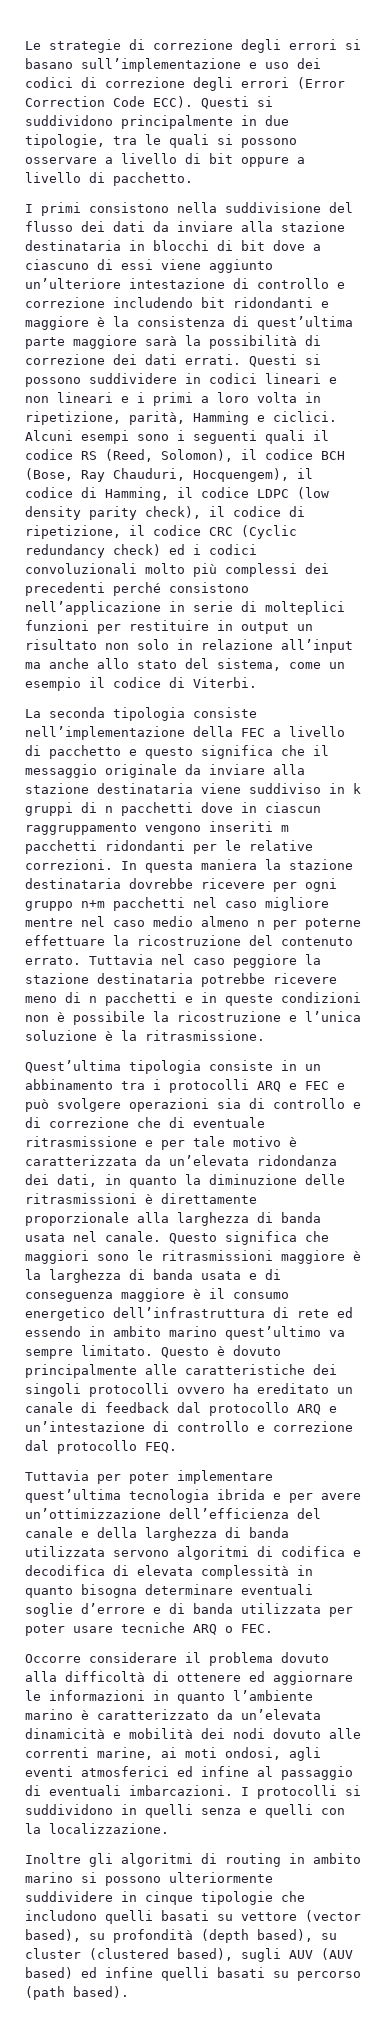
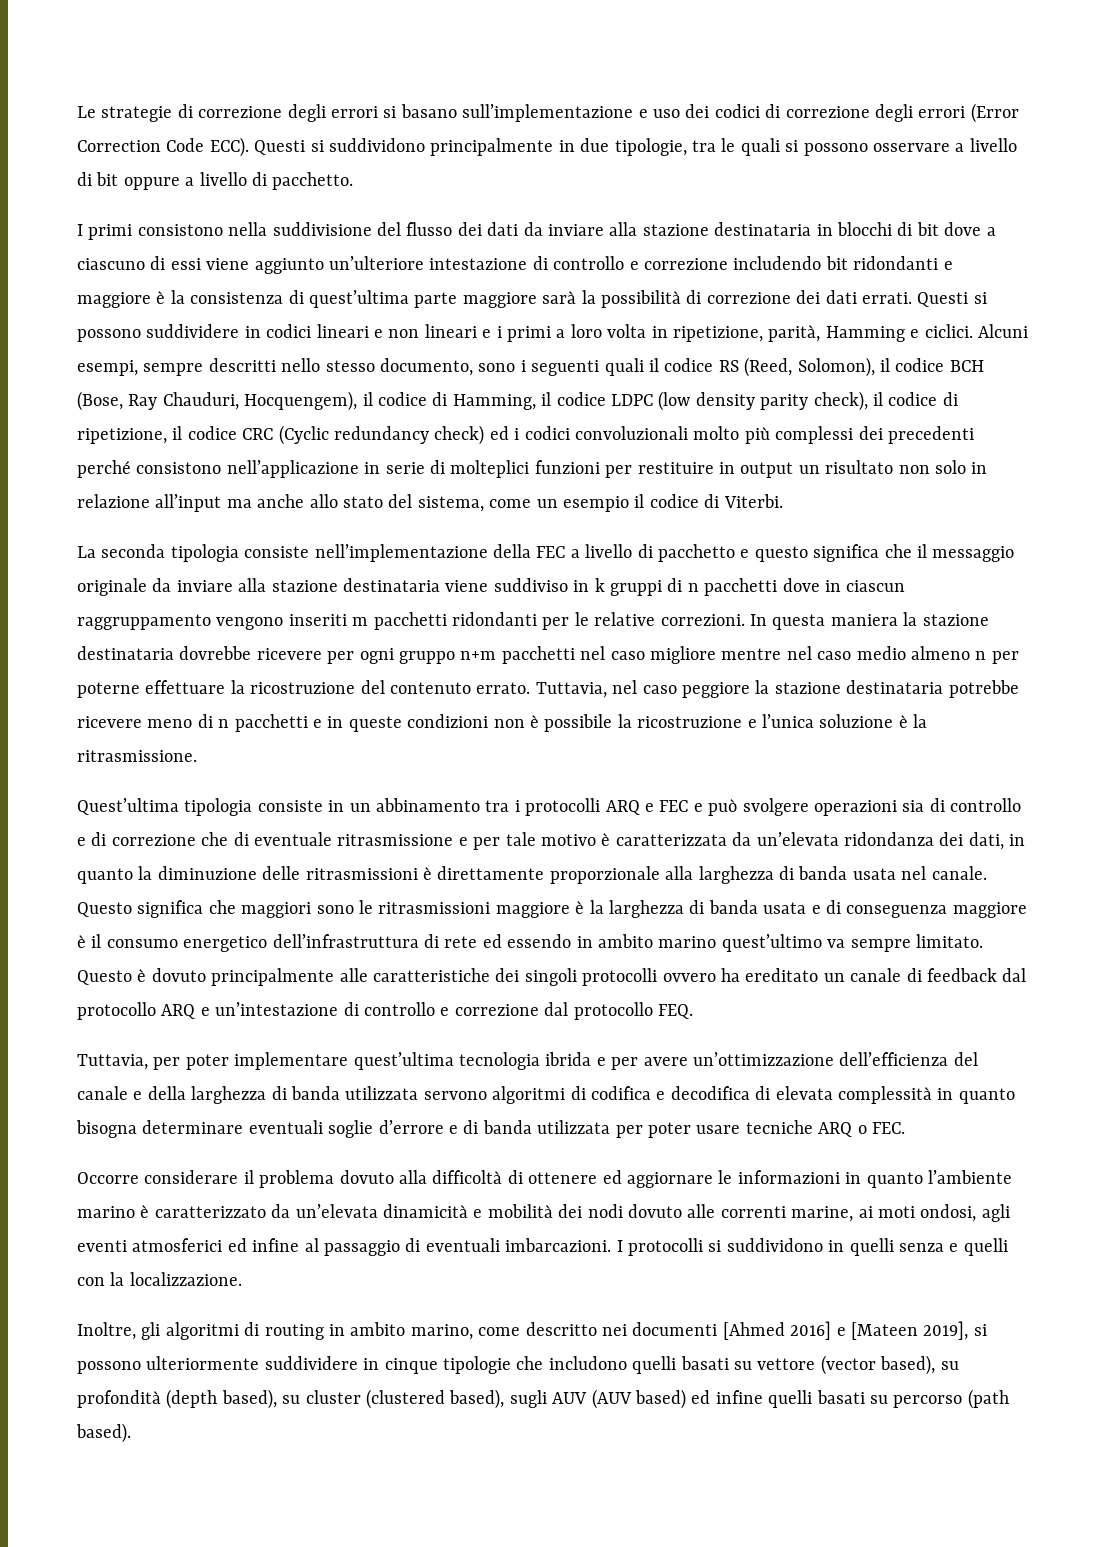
- Alcuni esempi sono i seguenti quali il codice RS (Reed, Solomon), il codice BCH (Bose, Ray Chauduri, Hocquengem), il codice di Hamming, il codice LDPC (low density parity check), il codice di ripetizione, il codice CRC (Cyclic redundancy check) ed i codici convoluzionali molto più complessi dei precedenti perché consistono nell’applicazione in serie di molteplici funzioni per restituire in output un risultato non solo in relazione all’input ma anche allo stato del sistema, come un esempio il codice di Viterbi.
+ Alcuni esempi, sempre descritti nello stesso documento, sono i seguenti quali il codice RS (Reed, Solomon), il codice BCH (Bose, Ray Chauduri, Hocquengem), il codice di Hamming, il codice LDPC (low density parity check), il codice di ripetizione, il codice CRC (Cyclic redundancy check) ed i codici convoluzionali molto più complessi dei precedenti perché consistono nell’applicazione in serie di molteplici funzioni per restituire in output un risultato non solo in relazione all’input ma anche allo stato del sistema, come un esempio il codice di Viterbi.
- Tuttavia nel caso peggiore la stazione destinataria potrebbe ricevere meno di n pacchetti e in queste condizioni non è possibile la ricostruzione e l’unica soluzione è la ritrasmissione.
+ Tuttavia, nel caso peggiore la stazione destinataria potrebbe ricevere meno di n pacchetti e in queste condizioni non è possibile la ricostruzione e l’unica soluzione è la ritrasmissione.
- Tuttavia per poter implementare quest’ultima tecnologia ibrida e per avere un’ottimizzazione dell’efficienza del canale e della larghezza di banda utilizzata servono algoritmi di codifica e decodifica di elevata complessità in quanto bisogna determinare eventuali soglie d’errore e di banda utilizzata per poter usare tecniche ARQ o FEC.
+ Tuttavia, per poter implementare quest’ultima tecnologia ibrida e per avere un’ottimizzazione dell’efficienza del canale e della larghezza di banda utilizzata servono algoritmi di codifica e decodifica di elevata complessità in quanto bisogna determinare eventuali soglie d’errore e di banda utilizzata per poter usare tecniche ARQ o FEC.
- Inoltre gli algoritmi di routing in ambito marino si possono ulteriormente suddividere in cinque tipologie che includono quelli basati su vettore (vector based), su profondità (depth based), su cluster (clustered based), sugli AUV (AUV based) ed infine quelli basati su percorso (path based).
+ Inoltre, gli algoritmi di routing in ambito marino, come descritto nei documenti [Ahmed 2016] e [Mateen 2019], si possono ulteriormente suddividere in cinque tipologie che includono quelli basati su vettore (vector based), su profondità (depth based), su cluster (clustered based), sugli AUV (AUV based) ed infine quelli basati su percorso (path based).

